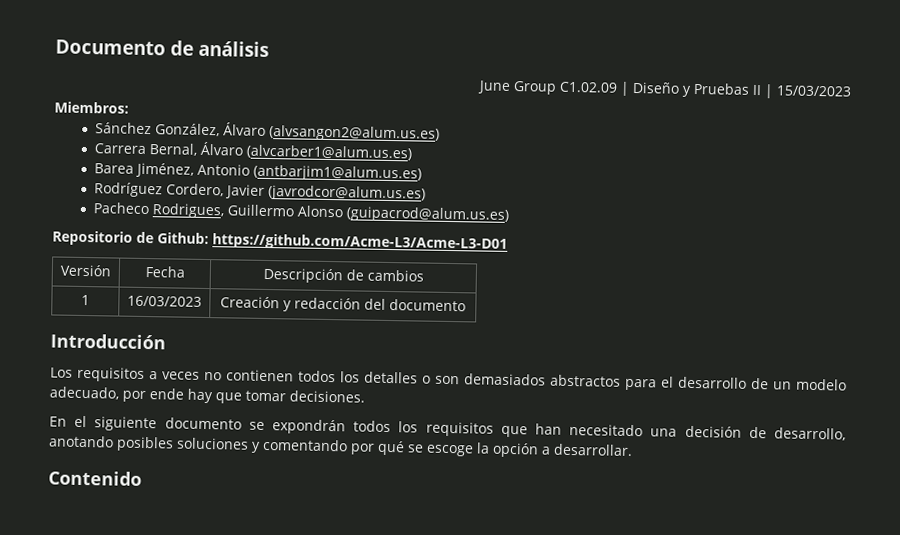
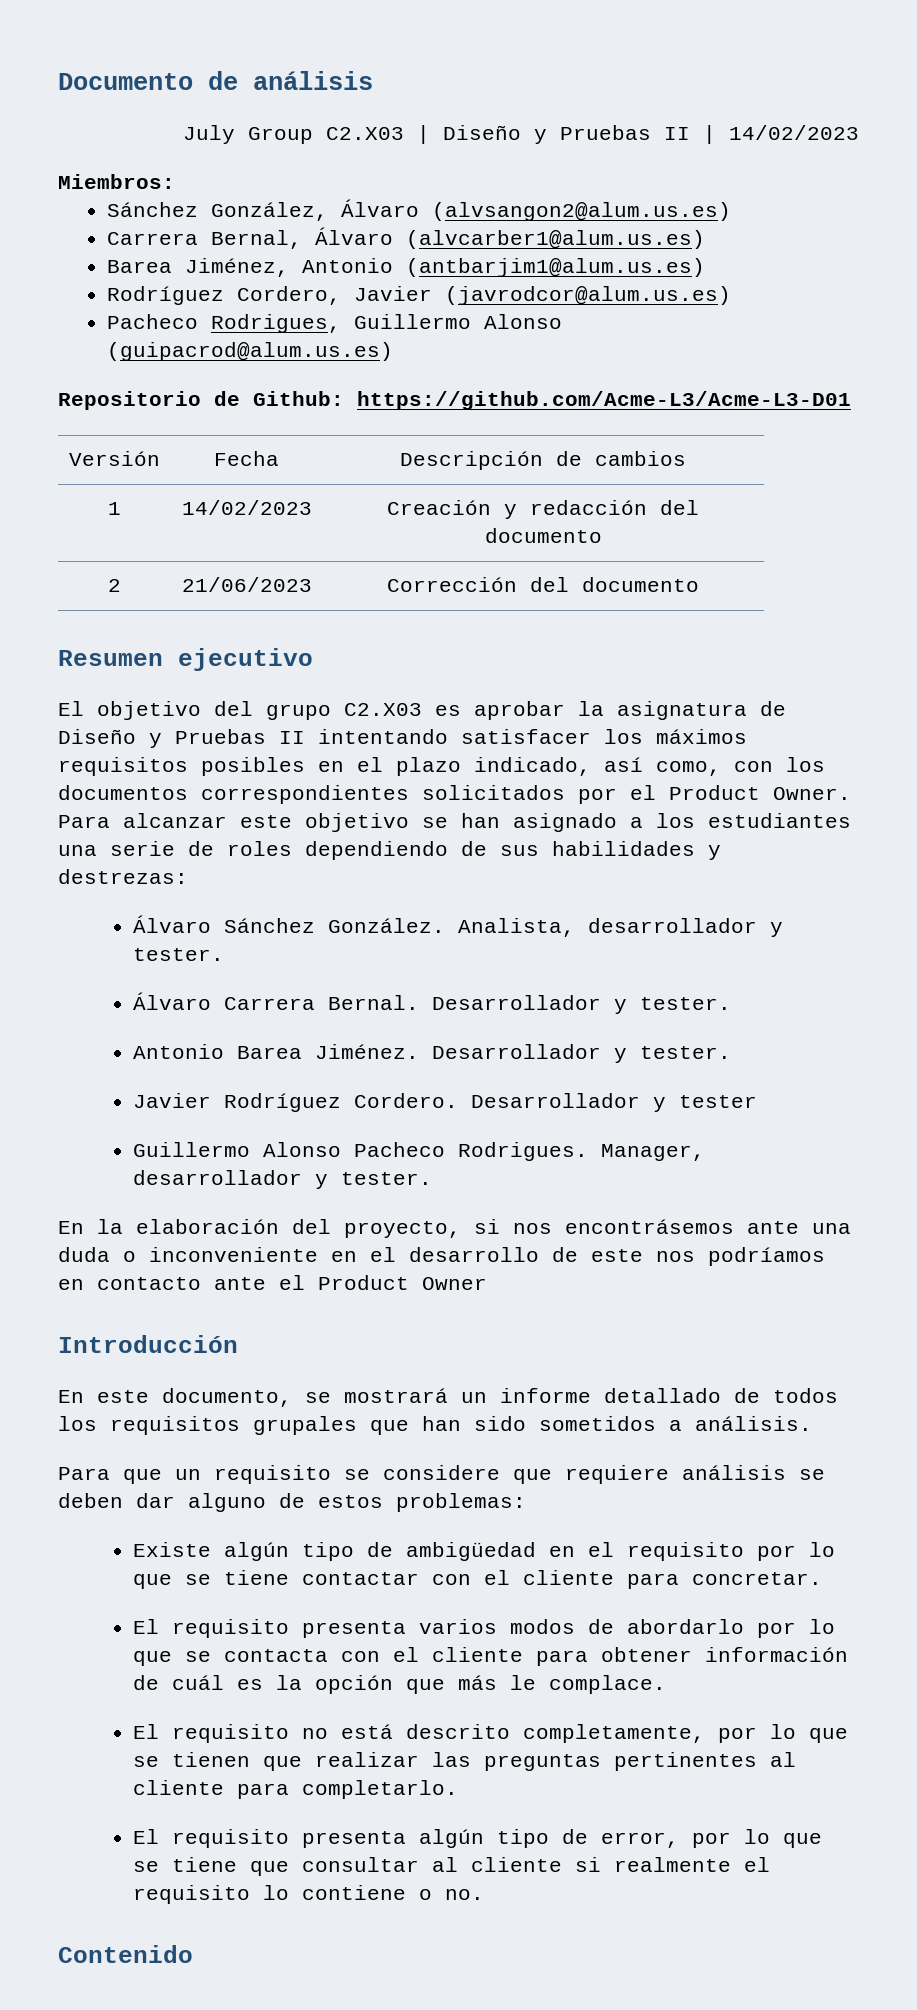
- June Group C1.02.09 | Diseño y Pruebas II | 15/03/2023
+ July Group C2.X03 | Diseño y Pruebas II | 14/02/2023
- 1 | 16/03/2023 | Creación y redacción del documento
+ 1 | 14/02/2023 | Creación y redacción del documento
+ 2 | 21/06/2023 | Corrección del documento
+ Resumen ejecutivo
+ El objetivo del grupo C2.X03 es aprobar la asignatura de Diseño y Pruebas II intentando satisfacer los máximos requisitos posibles en el plazo indicado, así como, con los documentos correspondientes solicitados por el Product Owner. Para alcanzar este objetivo se han asignado a los estudiantes una serie de roles dependiendo de sus habilidades y destrezas:
+ Álvaro Sánchez González. Analista, desarrollador y tester.
+ Álvaro Carrera Bernal. Desarrollador y tester.
+ Antonio Barea Jiménez. Desarrollador y tester.
+ Javier Rodríguez Cordero. Desarrollador y tester
+ Guillermo Alonso Pacheco Rodrigues. Manager, desarrollador y tester.
+ En la elaboración del proyecto, si nos encontrásemos ante una duda o inconveniente en el desarrollo de este nos podríamos en contacto ante el Product Owner
  Introducción
- Los requisitos a veces no contienen todos los detalles o son demasiados abstractos para el desarrollo de un modelo adecuado, por ende hay que tomar decisiones.
- En el siguiente documento se expondrán todos los requisitos que han necesitado una decisión de desarrollo, anotando posibles soluciones y comentando por qué se escoge la opción a desarrollar.
+ En este documento, se mostrará un informe detallado de todos los requisitos grupales que han sido sometidos a análisis.
+ Para que un requisito se considere que requiere análisis se deben dar alguno de estos problemas:
+ Existe algún tipo de ambigüedad en el requisito por lo que se tiene contactar con el cliente para concretar.
+ El requisito presenta varios modos de abordarlo por lo que se contacta con el cliente para obtener información de cuál es la opción que más le complace.
+ El requisito no está descrito completamente, por lo que se tienen que realizar las preguntas pertinentes al cliente para completarlo.
+ El requisito presenta algún tipo de error, por lo que se tiene que consultar al cliente si realmente el requisito lo contiene o no.

